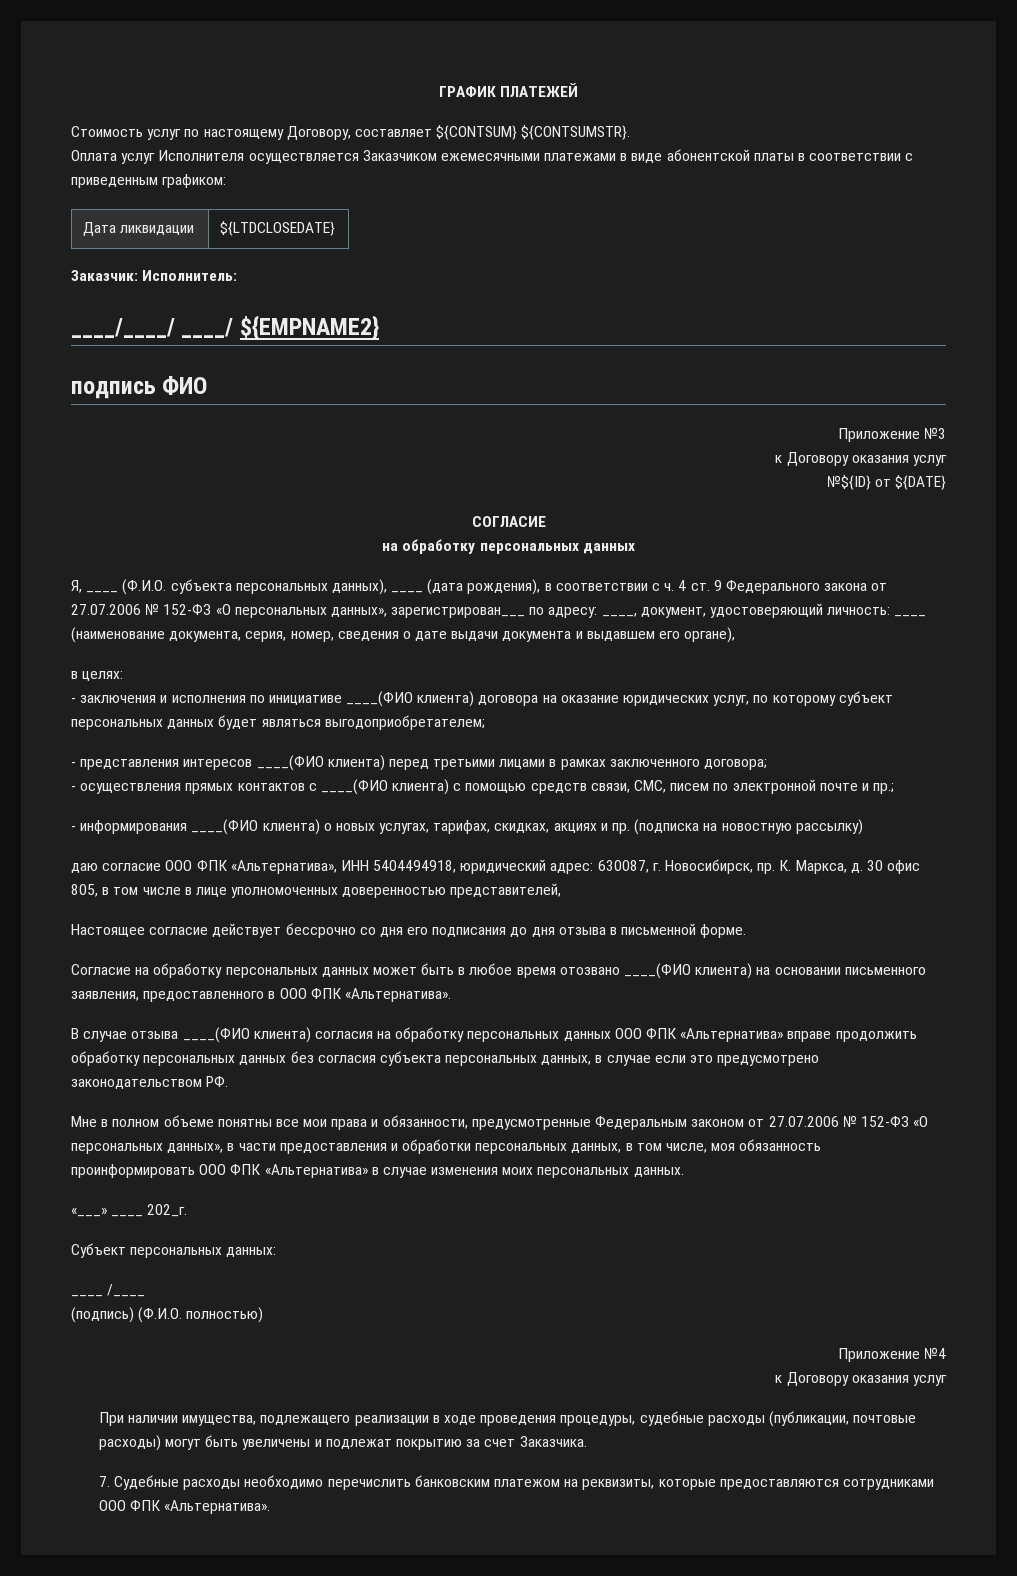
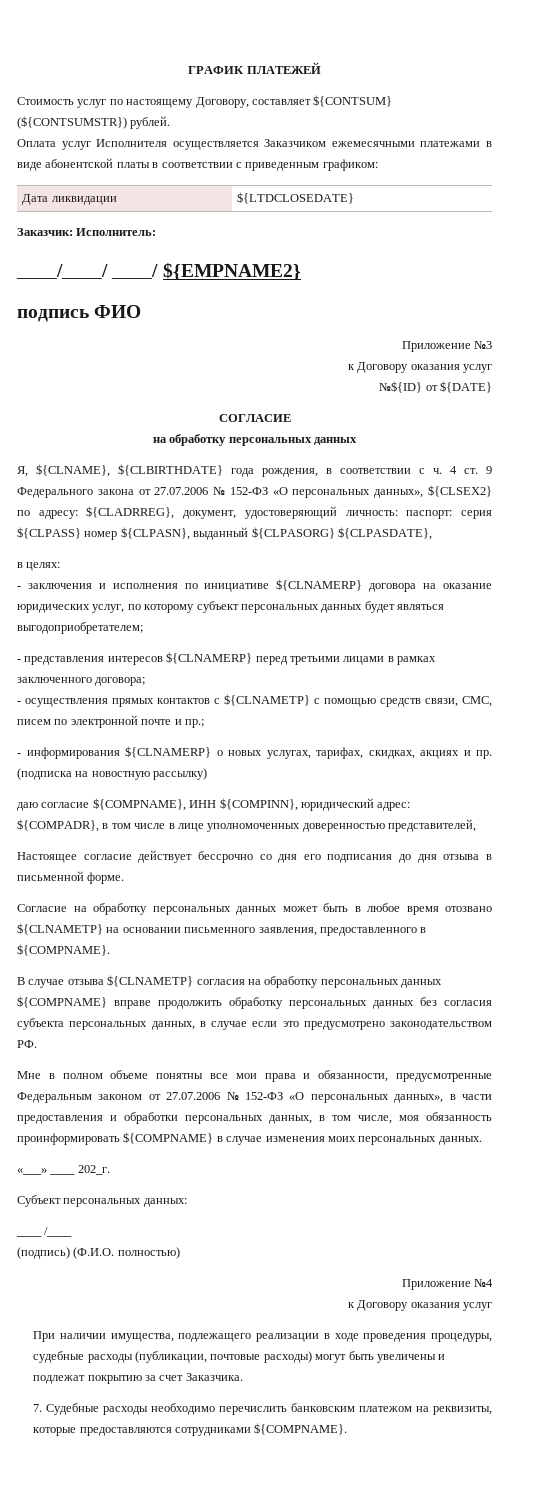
- Стоимость услуг по настоящему Договору, составляет ${CONTSUM} ${CONTSUMSTR}.
+ Стоимость услуг по настоящему Договору, составляет ${CONTSUM} (${CONTSUMSTR}) рублей.
- Я, ____ (Ф.И.О. субъекта персональных данных), ____ (дата рождения), в соответствии с ч. 4 ст. 9 Федерального закона от 27.07.2006 № 152-ФЗ «О персональных данных», зарегистрирован___ по адресу: ____, документ, удостоверяющий личность: ____ (наименование документа, серия, номер, сведения о дате выдачи документа и выдавшем его органе),
+ Я, ${CLNAME}, ${CLBIRTHDATE} года рождения, в соответствии с ч. 4 ст. 9 Федерального закона от 27.07.2006 № 152-ФЗ «О персональных данных», ${CLSEX2} по адресу: ${CLADRREG}, документ, удостоверяющий личность: паспорт: серия ${CLPASS} номер ${CLPASN}, выданный ${CLPASORG} ${CLPASDATE},
- - заключения и исполнения по инициативе ____(ФИО клиента) договора на оказание юридических услуг, по которому субъект персональных данных будет являться выгодоприобретателем;
+ - заключения и исполнения по инициативе ${CLNAMERP} договора на оказание юридических услуг, по которому субъект персональных данных будет являться выгодоприобретателем;
- - представления интересов ____(ФИО клиента) перед третьими лицами в рамках заключенного договора;
+ - представления интересов ${CLNAMERP} перед третьими лицами в рамках заключенного договора;
- - осуществления прямых контактов с ____(ФИО клиента) с помощью средств связи, СМС, писем по электронной почте и пр.;
+ - осуществления прямых контактов с ${CLNAMETP} с помощью средств связи, СМС, писем по электронной почте и пр.;
- - информирования ____(ФИО клиента) о новых услугах, тарифах, скидках, акциях и пр.
+ - информирования ${CLNAMERP} о новых услугах, тарифах, скидках, акциях и пр.
- даю согласие ООО ФПК «Альтернатива», ИНН 5404494918, юридический адрес: 630087, г. Новосибирск, пр. К. Маркса, д. 30 офис 805, в том числе в лице уполномоченных доверенностью представителей,
+ даю согласие ${COMPNAME}, ИНН ${COMPINN}, юридический адрес: ${COMPADR}, в том числе в лице уполномоченных доверенностью представителей,
- Согласие на обработку персональных данных может быть в любое время отозвано ____(ФИО клиента) на основании письменного заявления, предоставленного в ООО ФПК «Альтернатива».
+ Согласие на обработку персональных данных может быть в любое время отозвано ${CLNAMETP} на основании письменного заявления, предоставленного в ${COMPNAME}.
- В случае отзыва ____(ФИО клиента) согласия на обработку персональных данных ООО ФПК «Альтернатива» вправе продолжить обработку персональных данных без согласия субъекта персональных данных, в случае если это предусмотрено законодательством РФ.
+ В случае отзыва ${CLNAMETP} согласия на обработку персональных данных ${COMPNAME} вправе продолжить обработку персональных данных без согласия субъекта персональных данных, в случае если это предусмотрено законодательством РФ.
- Мне в полном объеме понятны все мои права и обязанности, предусмотренные Федеральным законом от 27.07.2006 № 152-ФЗ «О персональных данных», в части предоставления и обработки персональных данных, в том числе, моя обязанность проинформировать ООО ФПК «Альтернатива» в случае изменения моих персональных данных.
+ Мне в полном объеме понятны все мои права и обязанности, предусмотренные Федеральным законом от 27.07.2006 № 152-ФЗ «О персональных данных», в части предоставления и обработки персональных данных, в том числе, моя обязанность проинформировать ${COMPNAME} в случае изменения моих персональных данных.
- 7. Судебные расходы необходимо перечислить банковским платежом на реквизиты, которые предоставляются сотрудниками ООО ФПК «Альтернатива».
+ 7. Судебные расходы необходимо перечислить банковским платежом на реквизиты, которые предоставляются сотрудниками ${COMPNAME}.

